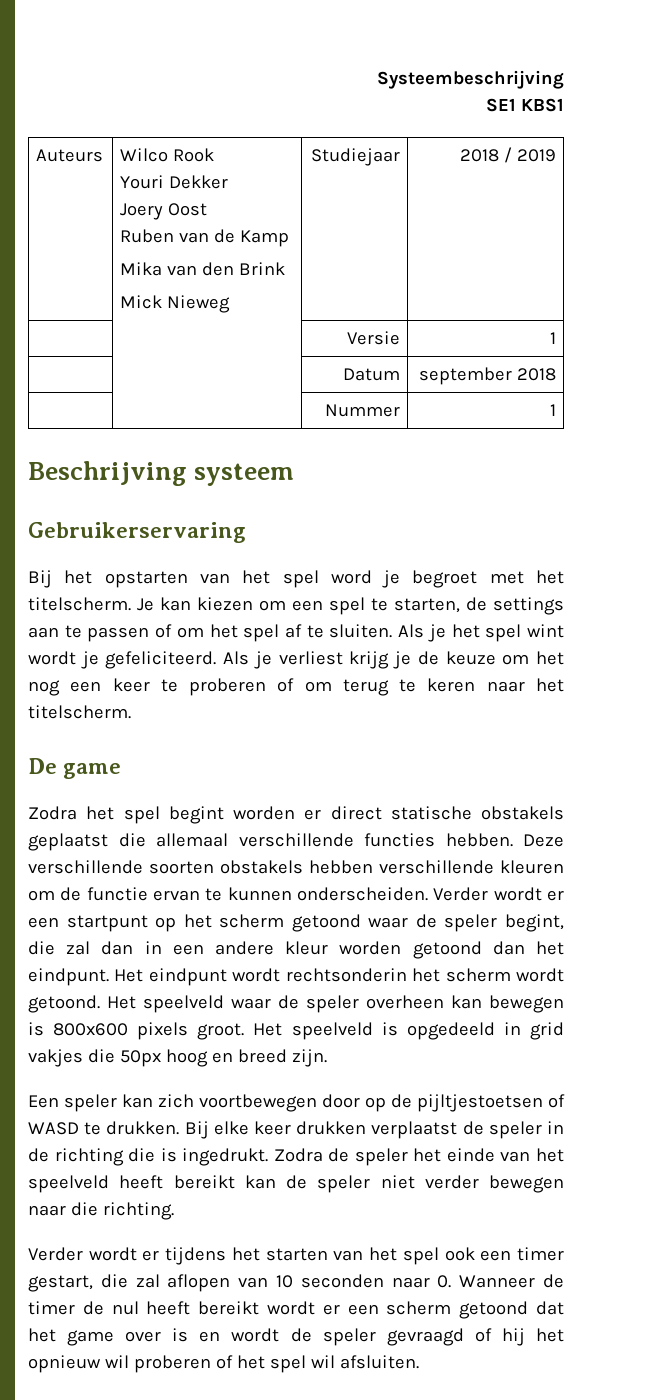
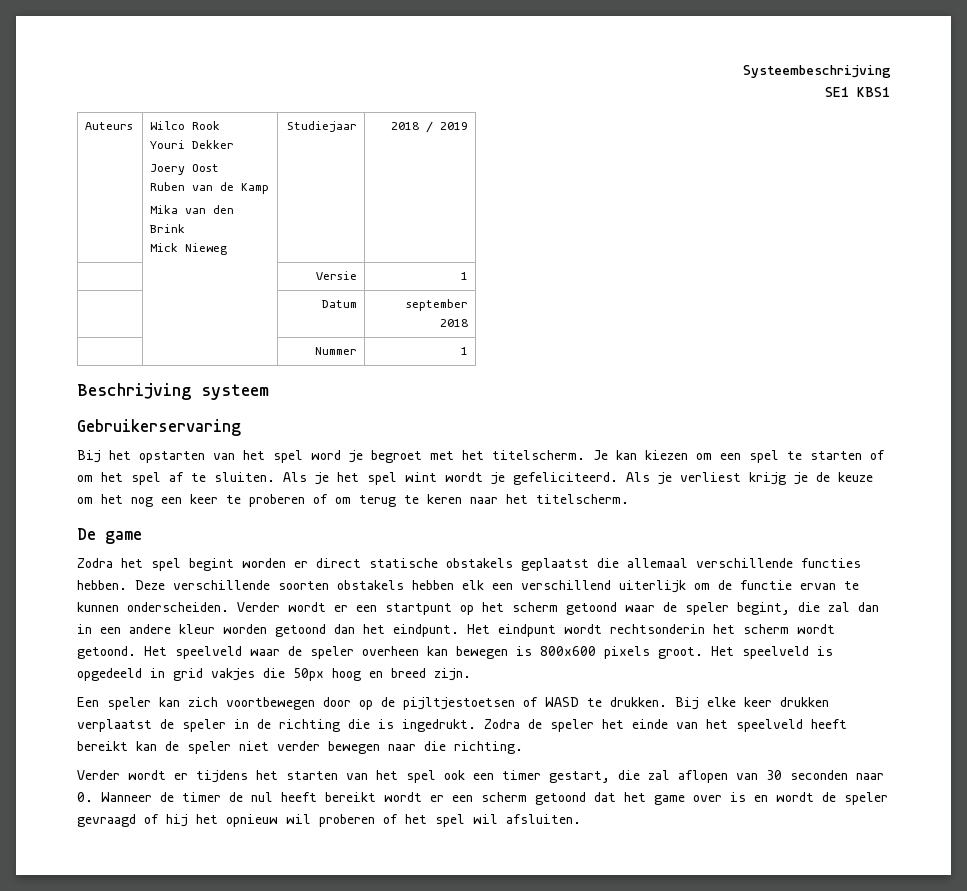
- Je kan kiezen om een spel te starten, de settings aan te passen of om het spel af te sluiten.
+ Je kan kiezen om een spel te starten of om het spel af te sluiten.
- Deze verschillende soorten obstakels hebben verschillende kleuren om de functie ervan te kunnen onderscheiden.
+ Deze verschillende soorten obstakels hebben elk een verschillend uiterlijk om de functie ervan te kunnen onderscheiden.
- Verder wordt er tijdens het starten van het spel ook een timer gestart, die zal aflopen van 10 seconden naar 0. Wanneer de timer de nul heeft bereikt wordt er een scherm getoond dat het game over is en wordt de speler gevraagd of hij het opnieuw wil proberen of het spel wil afsluiten.
+ Verder wordt er tijdens het starten van het spel ook een timer gestart, die zal aflopen van 30 seconden naar 0. Wanneer de timer de nul heeft bereikt wordt er een scherm getoond dat het game over is en wordt de speler gevraagd of hij het opnieuw wil proberen of het spel wil afsluiten.

